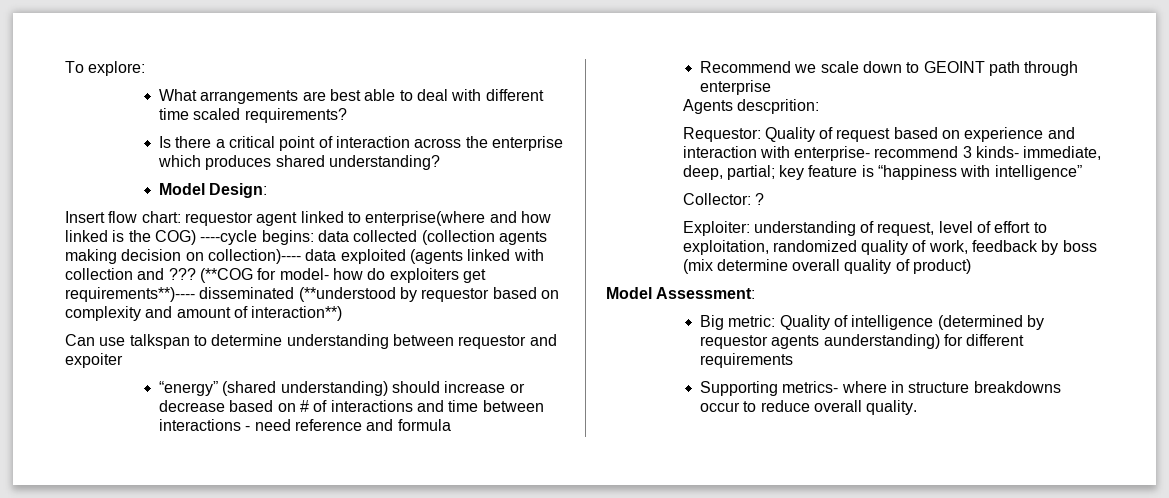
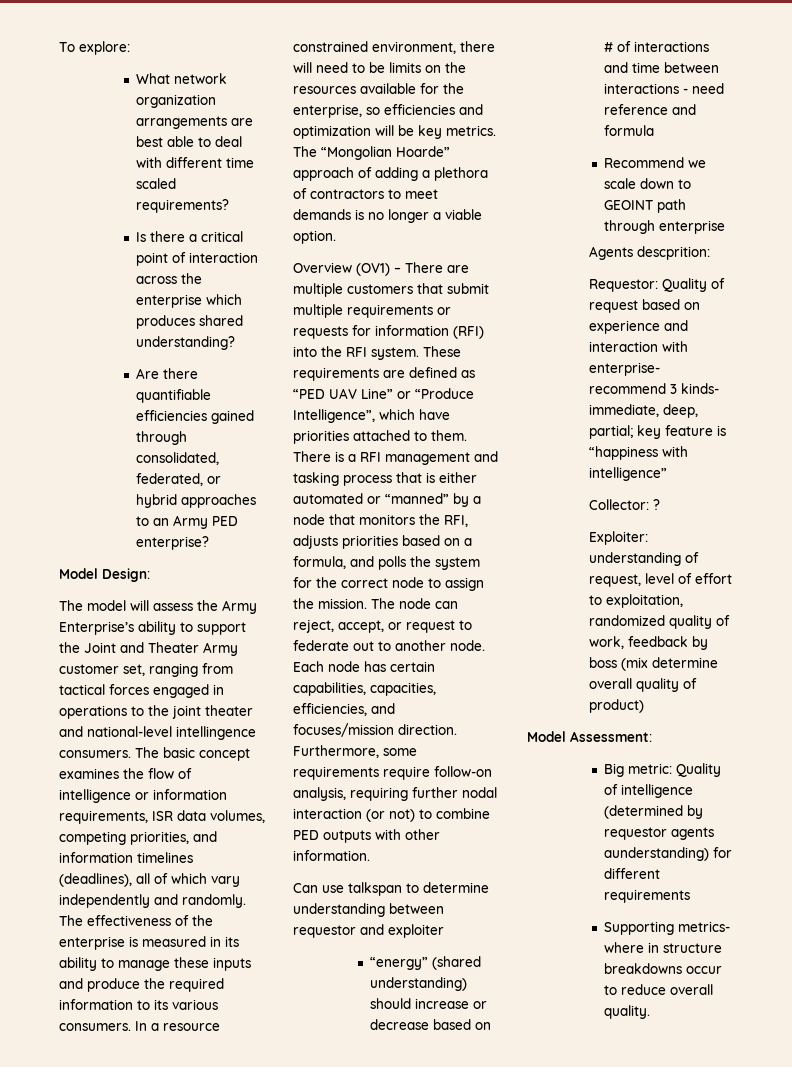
- What arrangements are best able to deal with different time scaled requirements?
+ What network organization arrangements are best able to deal with different time scaled requirements?
+ Are there quantifiable efficiencies gained through consolidated, federated, or hybrid approaches to an Army PED enterprise?
  Model Design:
- Insert flow chart: requestor agent linked to enterprise(where and how linked is the COG) ----cycle begins: data collected (collection agents making decision on collection)---- data exploited (agents linked with collection and ??? (**COG for model- how do exploiters get requirements**)---- disseminated (**understood by requestor based on complexity and amount of interaction**)
+ The model will assess the Army Enterprise’s ability to support the Joint and Theater Army customer set, ranging from tactical forces engaged in operations to the joint theater and national-level intellingence consumers. The basic concept examines the flow of intelligence or information requirements, ISR data volumes, competing priorities, and information timelines (deadlines), all of which vary independently and randomly. The effectiveness of the enterprise is measured in its ability to manage these inputs and produce the required information to its various consumers. In a resource constrained environment, there will need to be limits on the resources available for the enterprise, so efficiencies and optimization will be key metrics. The “Mongolian Hoarde” approach of adding a plethora of contractors to meet demands is no longer a viable option.
+ Overview (OV1) – There are multiple customers that submit multiple requirements or requests for information (RFI) into the RFI system. These requirements are defined as “PED UAV Line” or “Produce Intelligence”, which have priorities attached to them. There is a RFI management and tasking process that is either automated or “manned” by a node that monitors the RFI, adjusts priorities based on a formula, and polls the system for the correct node to assign the mission. The node can reject, accept, or request to federate out to another node. Each node has certain capabilities, capacities, efficiencies, and focuses/mission direction. Furthermore, some requirements require follow-on analysis, requiring further nodal interaction (or not) to combine PED outputs with other information.
- Can use talkspan to determine understanding between requestor and expoiter
+ Can use talkspan to determine understanding between requestor and exploiter

